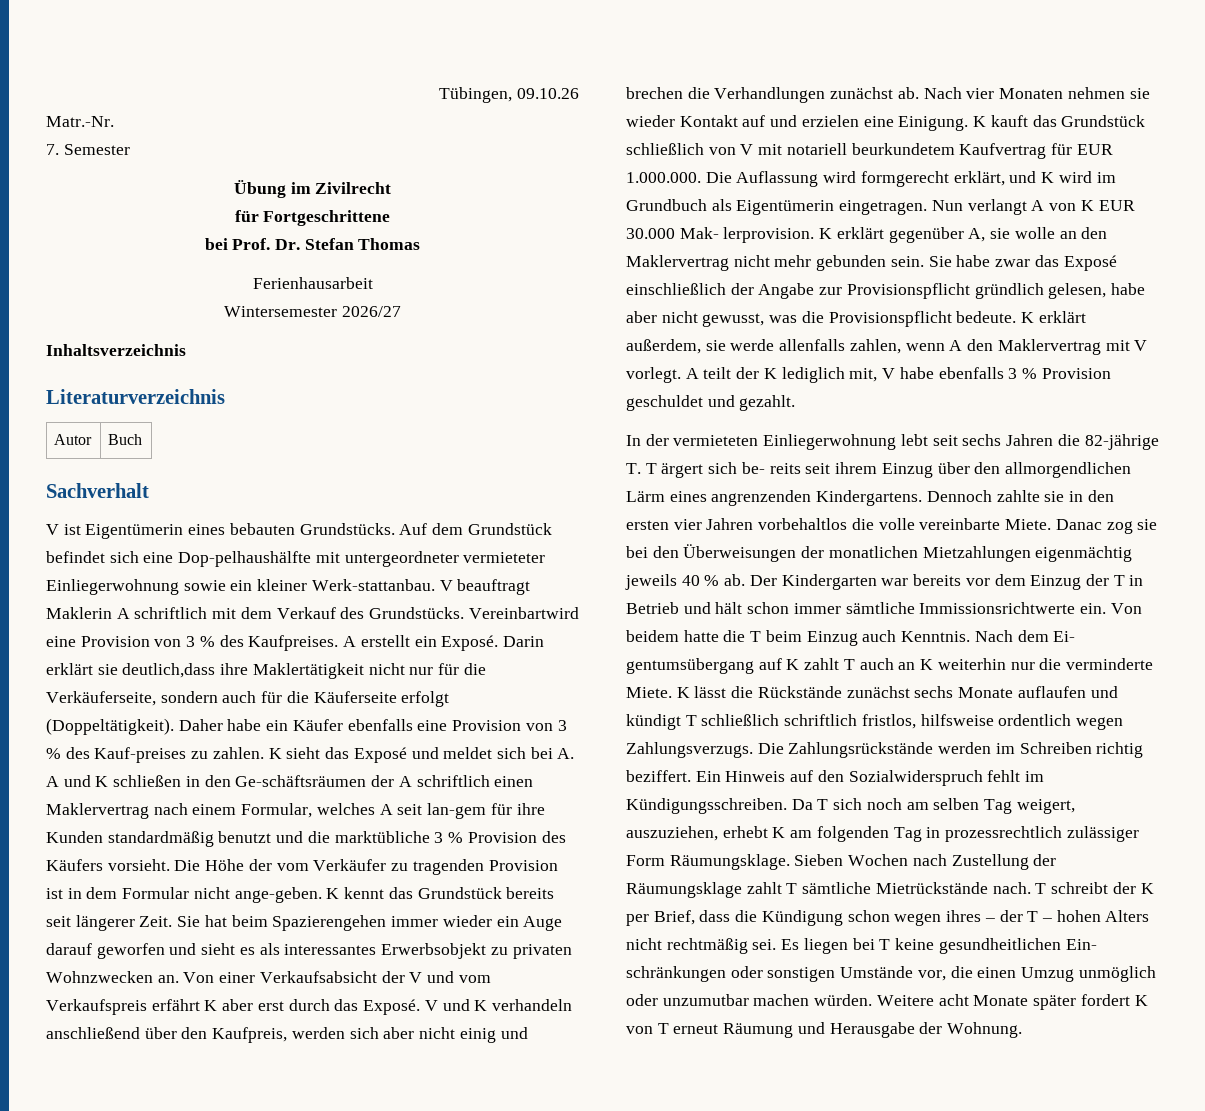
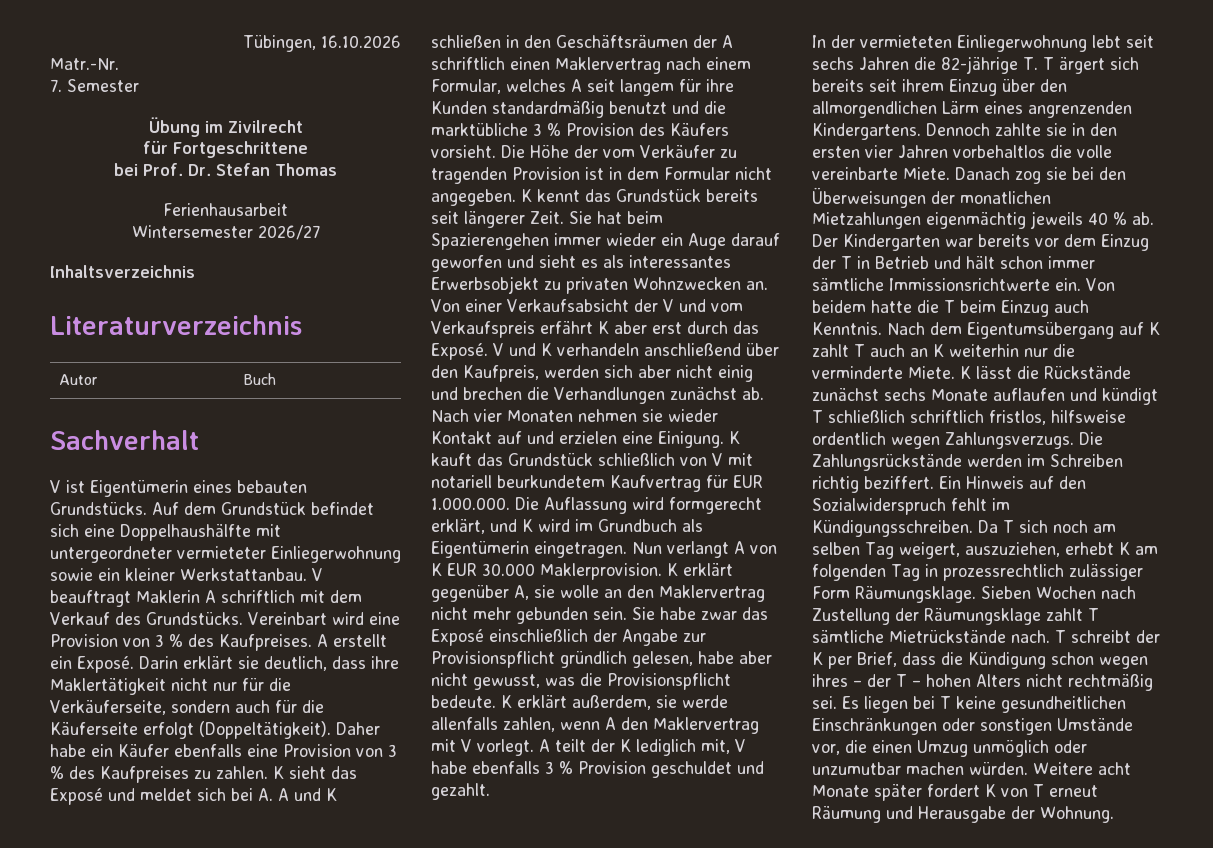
- Tübingen, 09.10.26
+ Tübingen, 16.10.2026
- Auf dem Grundstück befindet sich eine Dop-pelhaushälfte mit untergeordneter vermieteter Einliegerwohnung sowie ein kleiner Werk-stattanbau.
+ Auf dem Grundstück befindet sich eine Doppelhaushälfte mit untergeordneter vermieteter Einliegerwohnung sowie ein kleiner Werkstattanbau.
- Vereinbartwird eine Provision von 3 % des Kaufpreises.
+ Vereinbart wird eine Provision von 3 % des Kaufpreises.
- Darin erklärt sie deutlich,dass ihre Maklertätigkeit nicht nur für die Verkäuferseite, sondern auch für die Käuferseite erfolgt (Doppeltätigkeit).
+ Darin erklärt sie deutlich, dass ihre Maklertätigkeit nicht nur für die Verkäuferseite, sondern auch für die Käuferseite erfolgt (Doppeltätigkeit).
- Daher habe ein Käufer ebenfalls eine Provision von 3 % des Kauf-preises zu zahlen.
+ Daher habe ein Käufer ebenfalls eine Provision von 3 % des Kaufpreises zu zahlen.
- K sieht das Exposé und meldet sich bei A. A und K schließen in den Ge-schäftsräumen der A schriftlich einen Maklervertrag nach einem Formular, welches A seit lan-gem für ihre Kunden standardmäßig benutzt und die marktübliche 3 % Provision des Käufers vorsieht.
+ K sieht das Exposé und meldet sich bei A. A und K schließen in den Geschäftsräumen der A schriftlich einen Maklervertrag nach einem Formular, welches A seit langem für ihre Kunden standardmäßig benutzt und die marktübliche 3 % Provision des Käufers vorsieht.
- Die Höhe der vom Verkäufer zu tragenden Provision ist in dem Formular nicht ange-geben.
+ Die Höhe der vom Verkäufer zu tragenden Provision ist in dem Formular nicht angegeben.
- Nun verlangt A von K EUR 30.000 Mak- lerprovision.
+ Nun verlangt A von K EUR 30.000 Maklerprovision.
- In der vermieteten Einliegerwohnung lebt seit sechs Jahren die 82-jährige T. T ärgert sich be- reits seit ihrem Einzug über den allmorgendlichen Lärm eines angrenzenden Kindergartens.
+ In der vermieteten Einliegerwohnung lebt seit sechs Jahren die 82-jährige T. T ärgert sich bereits seit ihrem Einzug über den allmorgendlichen Lärm eines angrenzenden Kindergartens.
- Danac zog sie bei den Überweisungen der monatlichen Mietzahlungen eigenmächtig jeweils 40 % ab.
+ Danach zog sie bei den Überweisungen der monatlichen Mietzahlungen eigenmächtig jeweils 40 % ab.
- Nach dem Ei- gentumsübergang auf K zahlt T auch an K weiterhin nur die verminderte Miete.
+ Nach dem Eigentumsübergang auf K zahlt T auch an K weiterhin nur die verminderte Miete.
- Es liegen bei T keine gesundheitlichen Ein- schränkungen oder sonstigen Umstände vor, die einen Umzug unmöglich oder unzumutbar machen würden.
+ Es liegen bei T keine gesundheitlichen Einschränkungen oder sonstigen Umstände vor, die einen Umzug unmöglich oder unzumutbar machen würden.

